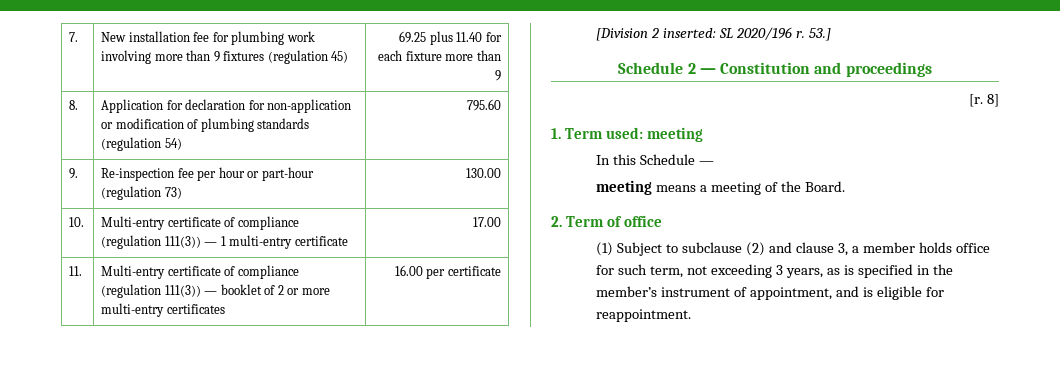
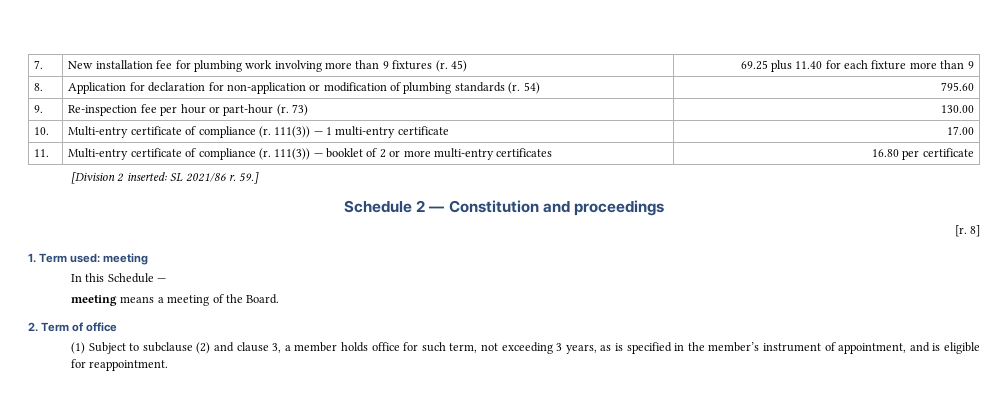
- 7. | New installation fee for plumbing work involving more than 9 fixtures (regulation 45) | 69.25 plus 11.40 for each fixture more than 9
+ 7. | New installation fee for plumbing work involving more than 9 fixtures (r. 45) | 69.25 plus 11.40 for each fixture more than 9
- 8. | Application for declaration for non-application or modification of plumbing standards (regulation 54) | 795.60
+ 8. | Application for declaration for non-application or modification of plumbing standards (r. 54) | 795.60
- 9. | Re-inspection fee per hour or part-hour (regulation 73) | 130.00
+ 9. | Re-inspection fee per hour or part-hour (r. 73) | 130.00
- 10. | Multi-entry certificate of compliance (regulation 111(3)) — 1 multi-entry certificate | 17.00
+ 10. | Multi-entry certificate of compliance (r. 111(3)) — 1 multi-entry certificate | 17.00
- 11. | Multi-entry certificate of compliance (regulation 111(3)) — booklet of 2 or more multi-entry certificates | 16.00 per certificate
+ 11. | Multi-entry certificate of compliance (r. 111(3)) — booklet of 2 or more multi-entry certificates | 16.80 per certificate
- [Division 2 inserted: SL 2020/196 r. 53.]
+ [Division 2 inserted: SL 2021/86 r. 59.]

